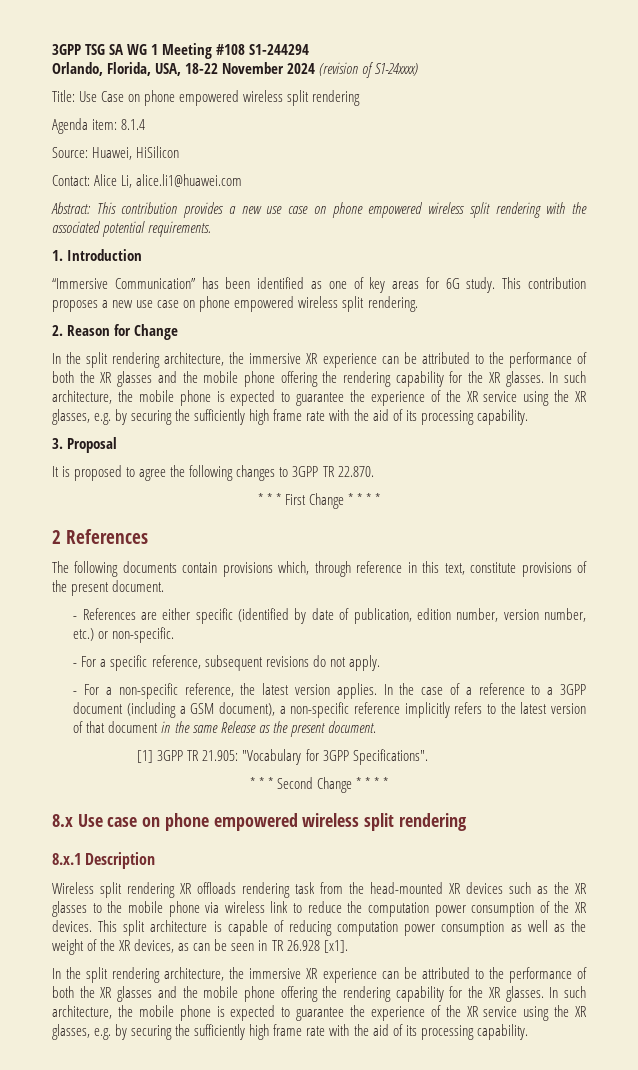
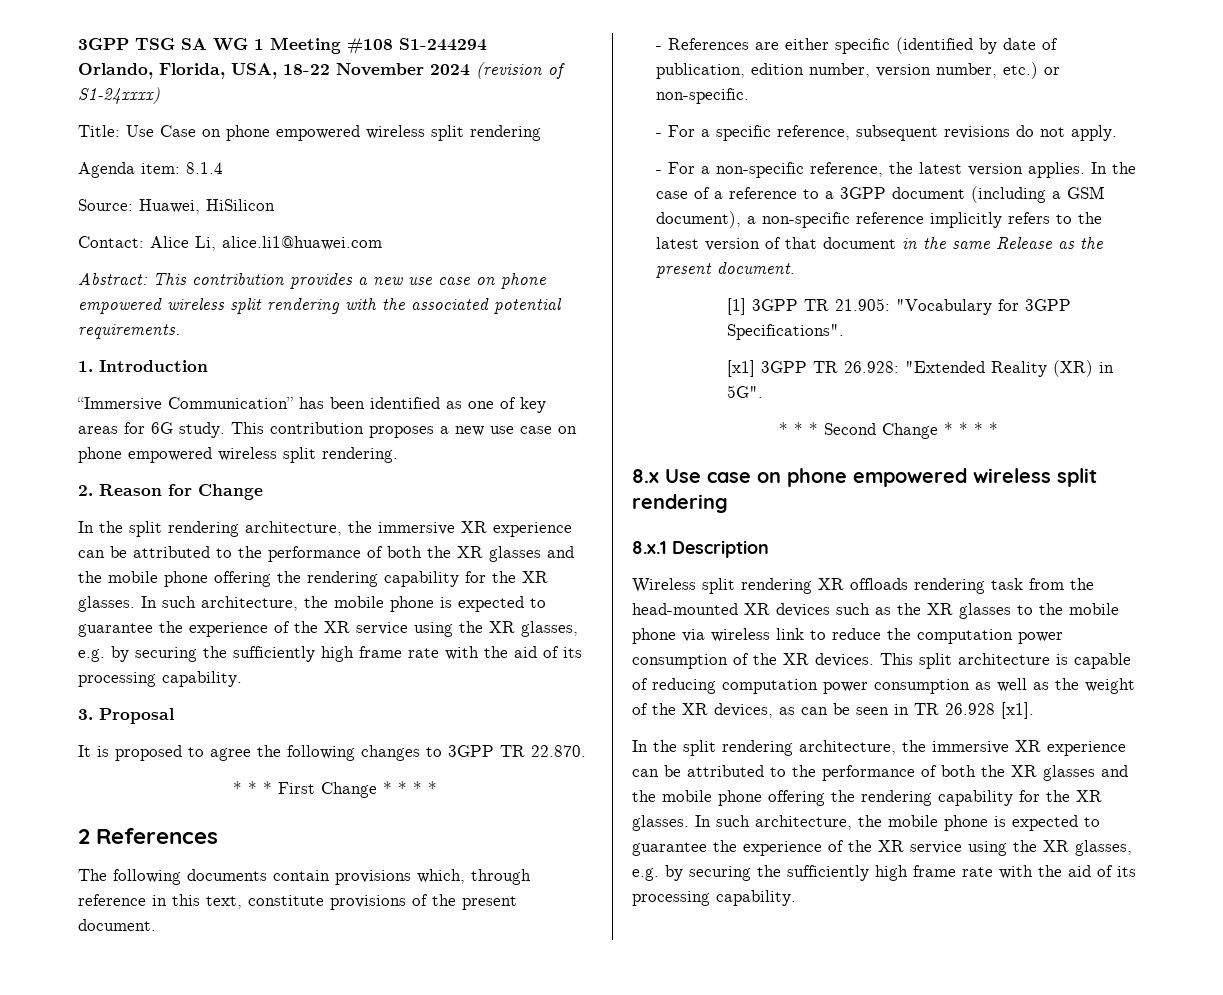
+ [x1] 3GPP TR 26.928: "Extended Reality (XR) in 5G".

